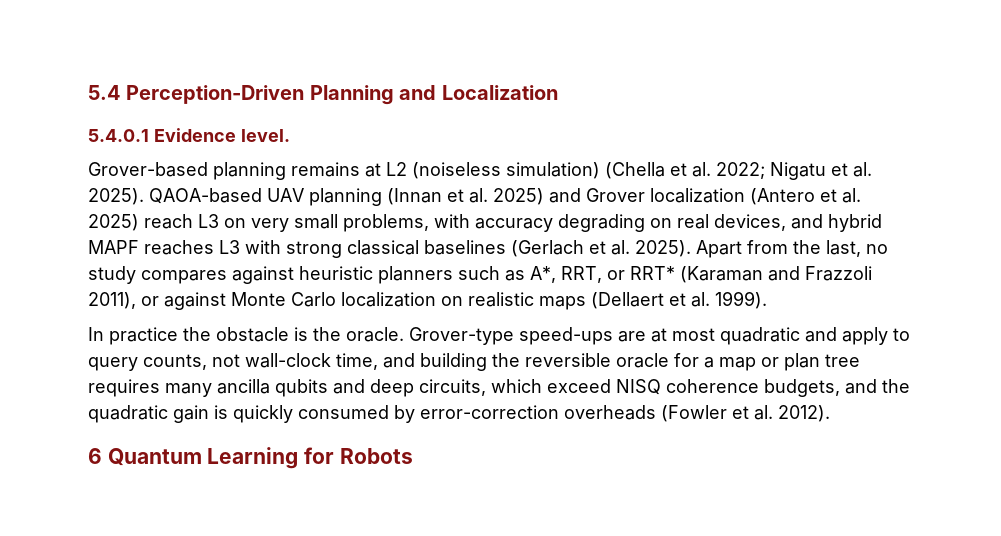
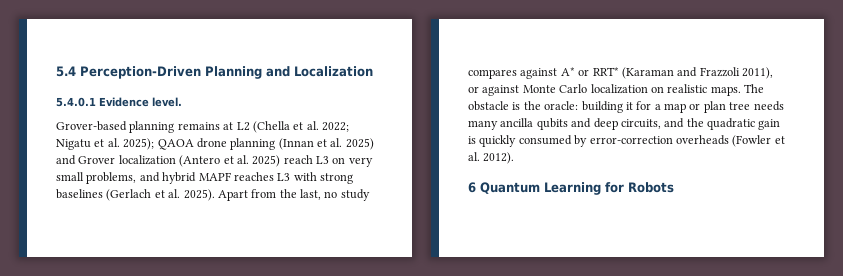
- Grover-based planning remains at L2 (noiseless simulation) (Chella et al. 2022; Nigatu et al. 2025). QAOA-based UAV planning (Innan et al. 2025) and Grover localization (Antero et al. 2025) reach L3 on very small problems, with accuracy degrading on real devices, and hybrid MAPF reaches L3 with strong classical baselines (Gerlach et al. 2025).
+ Grover-based planning remains at L2 (Chella et al. 2022; Nigatu et al. 2025); QAOA drone planning (Innan et al. 2025) and Grover localization (Antero et al. 2025) reach L3 on very small problems, and hybrid MAPF reaches L3 with strong baselines (Gerlach et al. 2025).
- Apart from the last, no study compares against heuristic planners such as A*, RRT, or RRT* (Karaman and Frazzoli 2011), or against Monte Carlo localization on realistic maps (Dellaert et al. 1999).
- In practice the obstacle is the oracle. Grover-type speed-ups are at most quadratic and apply to query counts, not wall-clock time, and building the reversible oracle for a map or plan tree requires many ancilla qubits and deep circuits, which exceed NISQ coherence budgets, and the quadratic gain is quickly consumed by error-correction overheads (Fowler et al. 2012).
+ Apart from the last, no study compares against A* or RRT* (Karaman and Frazzoli 2011), or against Monte Carlo localization on realistic maps. The obstacle is the oracle: building it for a map or plan tree needs many ancilla qubits and deep circuits, and the quadratic gain is quickly consumed by error-correction overheads (Fowler et al. 2012).

